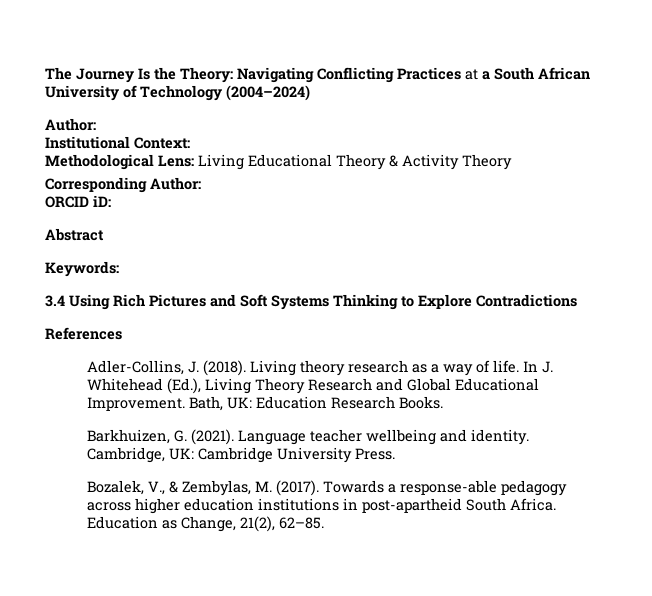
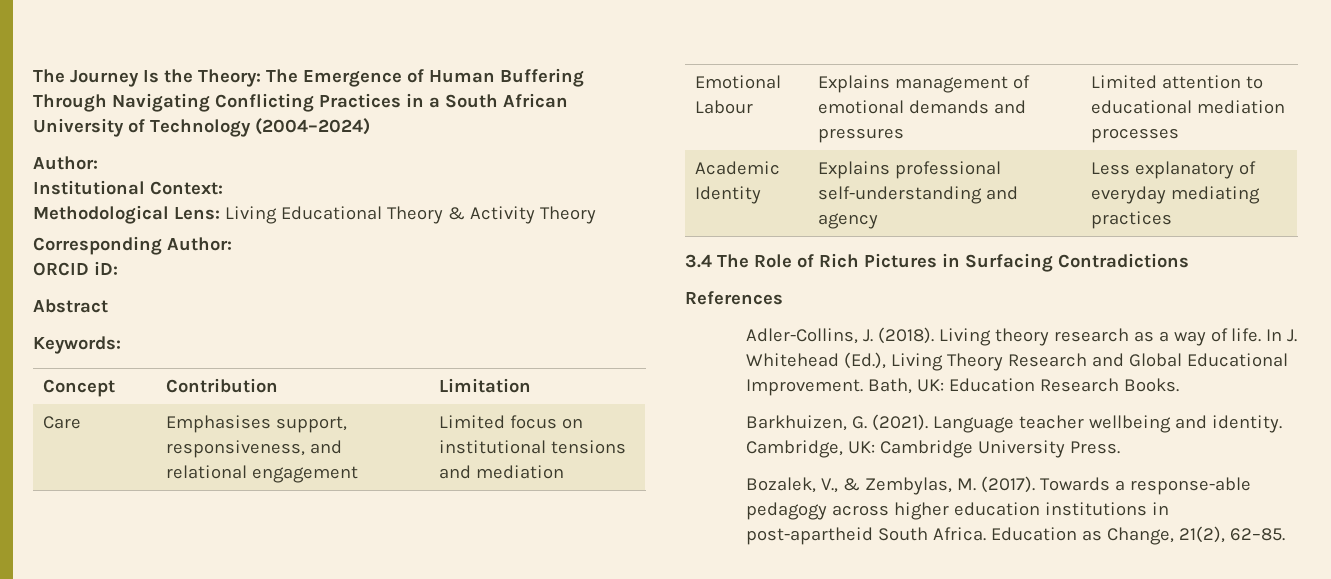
- The Journey Is the Theory: Navigating Conflicting Practices at a South African University of Technology (2004–2024)
+ The Journey Is the Theory: The Emergence of Human Buffering Through Navigating Conflicting Practices in a South African University of Technology (2004–2024)
- 3.4 Using Rich Pictures and Soft Systems Thinking to Explore Contradictions
+ Concept | Contribution | Limitation
+ Care | Emphasises support, responsiveness, and relational engagement | Limited focus on institutional tensions and mediation
+ Emotional Labour | Explains management of emotional demands and pressures | Limited attention to educational mediation processes
+ Academic Identity | Explains professional self-understanding and agency | Less explanatory of everyday mediating practices
+ 3.4 The Role of Rich Pictures in Surfacing Contradictions

